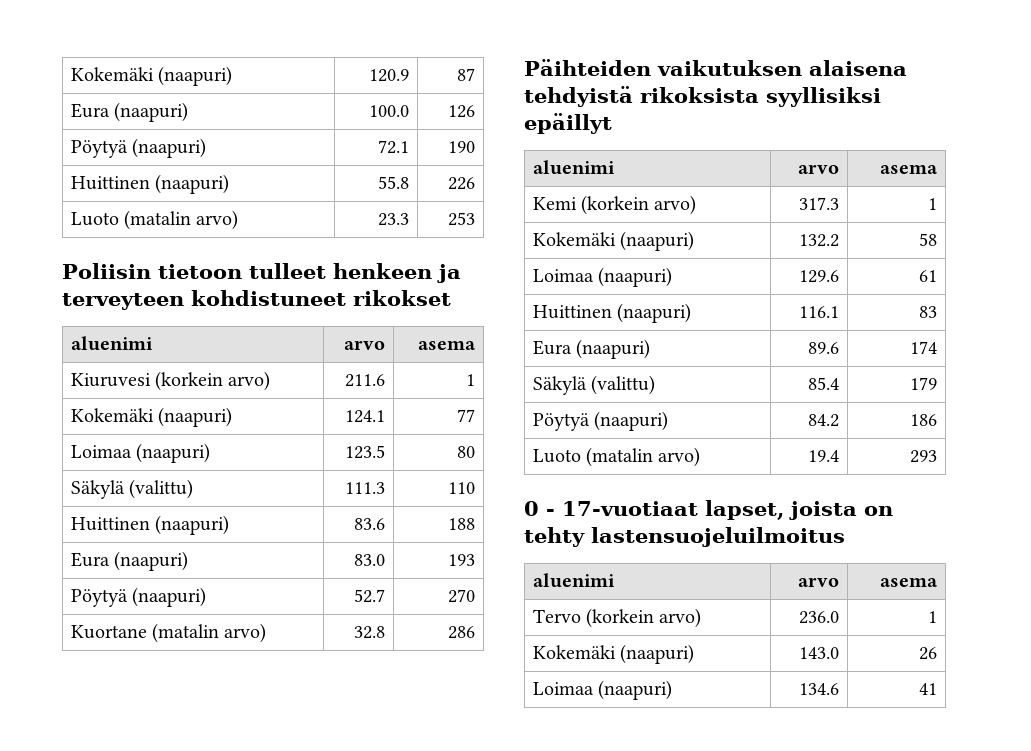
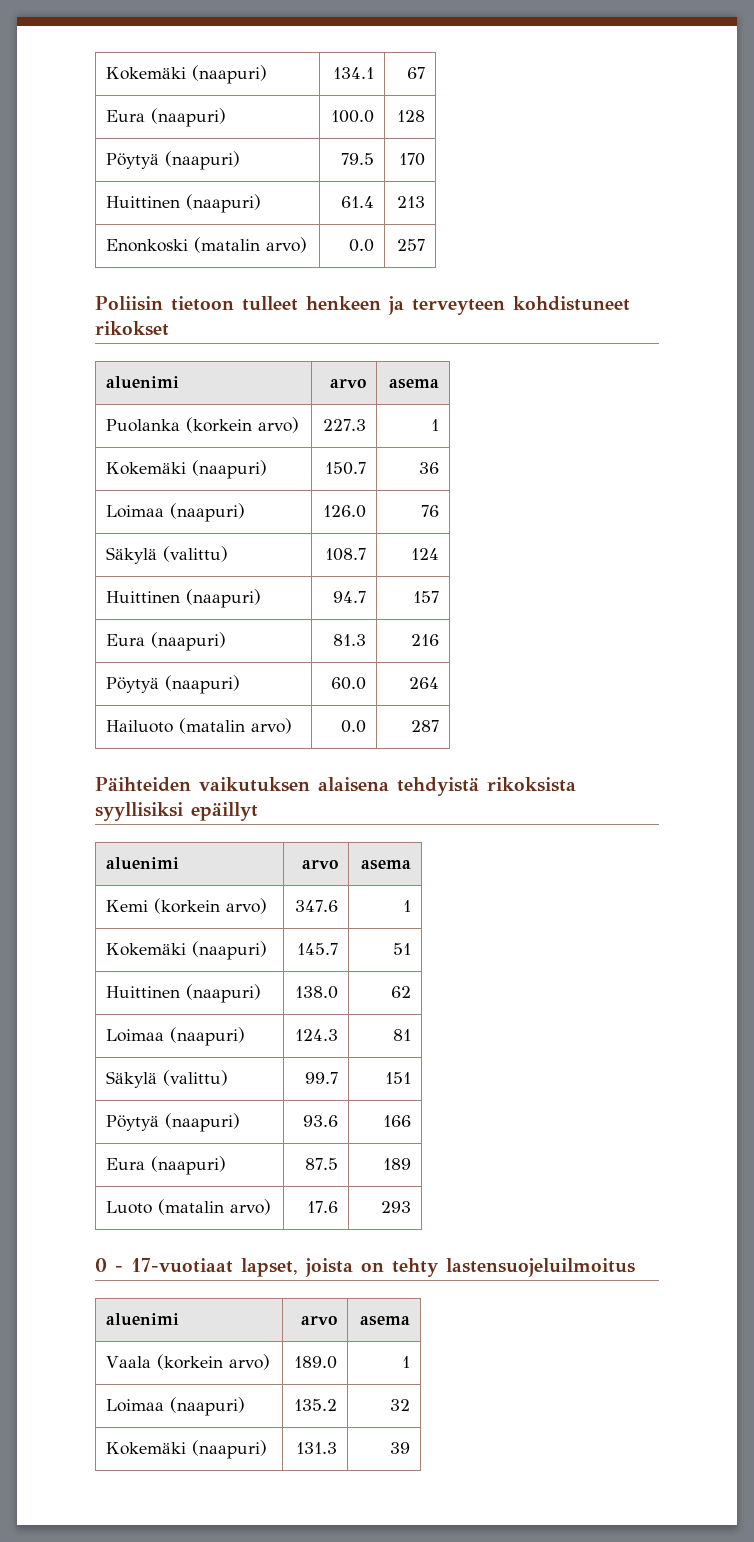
- Kokemäki (naapuri) | 120.9 | 87
+ Kokemäki (naapuri) | 134.1 | 67
- Eura (naapuri) | 100.0 | 126
- Pöytyä (naapuri) | 72.1 | 190
- Huittinen (naapuri) | 55.8 | 226
- Luoto (matalin arvo) | 23.3 | 253
+ Eura (naapuri) | 100.0 | 128
+ Pöytyä (naapuri) | 79.5 | 170
+ Huittinen (naapuri) | 61.4 | 213
+ Enonkoski (matalin arvo) | 0.0 | 257
- Kiuruvesi (korkein arvo) | 211.6 | 1
- Kokemäki (naapuri) | 124.1 | 77
- Loimaa (naapuri) | 123.5 | 80
- Säkylä (valittu) | 111.3 | 110
- Huittinen (naapuri) | 83.6 | 188
- Eura (naapuri) | 83.0 | 193
- Pöytyä (naapuri) | 52.7 | 270
- Kuortane (matalin arvo) | 32.8 | 286
+ Puolanka (korkein arvo) | 227.3 | 1
+ Kokemäki (naapuri) | 150.7 | 36
+ Loimaa (naapuri) | 126.0 | 76
+ Säkylä (valittu) | 108.7 | 124
+ Huittinen (naapuri) | 94.7 | 157
+ Eura (naapuri) | 81.3 | 216
+ Pöytyä (naapuri) | 60.0 | 264
+ Hailuoto (matalin arvo) | 0.0 | 287
- Kemi (korkein arvo) | 317.3 | 1
- Kokemäki (naapuri) | 132.2 | 58
- Loimaa (naapuri) | 129.6 | 61
- Huittinen (naapuri) | 116.1 | 83
- Eura (naapuri) | 89.6 | 174
- Säkylä (valittu) | 85.4 | 179
- Pöytyä (naapuri) | 84.2 | 186
- Luoto (matalin arvo) | 19.4 | 293
+ Kemi (korkein arvo) | 347.6 | 1
+ Kokemäki (naapuri) | 145.7 | 51
+ Huittinen (naapuri) | 138.0 | 62
+ Loimaa (naapuri) | 124.3 | 81
+ Säkylä (valittu) | 99.7 | 151
+ Pöytyä (naapuri) | 93.6 | 166
+ Eura (naapuri) | 87.5 | 189
+ Luoto (matalin arvo) | 17.6 | 293
- Tervo (korkein arvo) | 236.0 | 1
- Kokemäki (naapuri) | 143.0 | 26
- Loimaa (naapuri) | 134.6 | 41
+ Vaala (korkein arvo) | 189.0 | 1
+ Loimaa (naapuri) | 135.2 | 32
+ Kokemäki (naapuri) | 131.3 | 39

